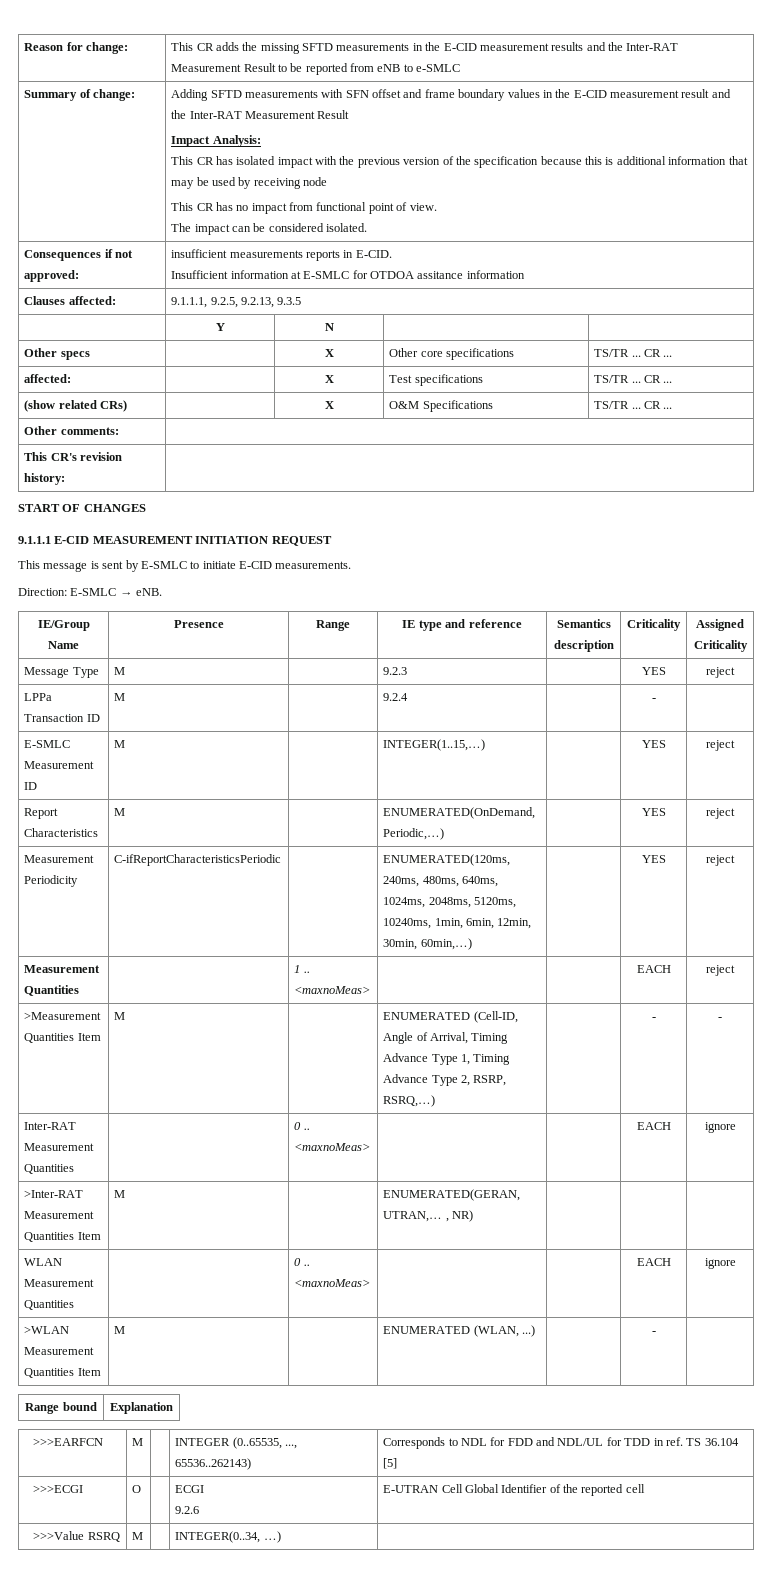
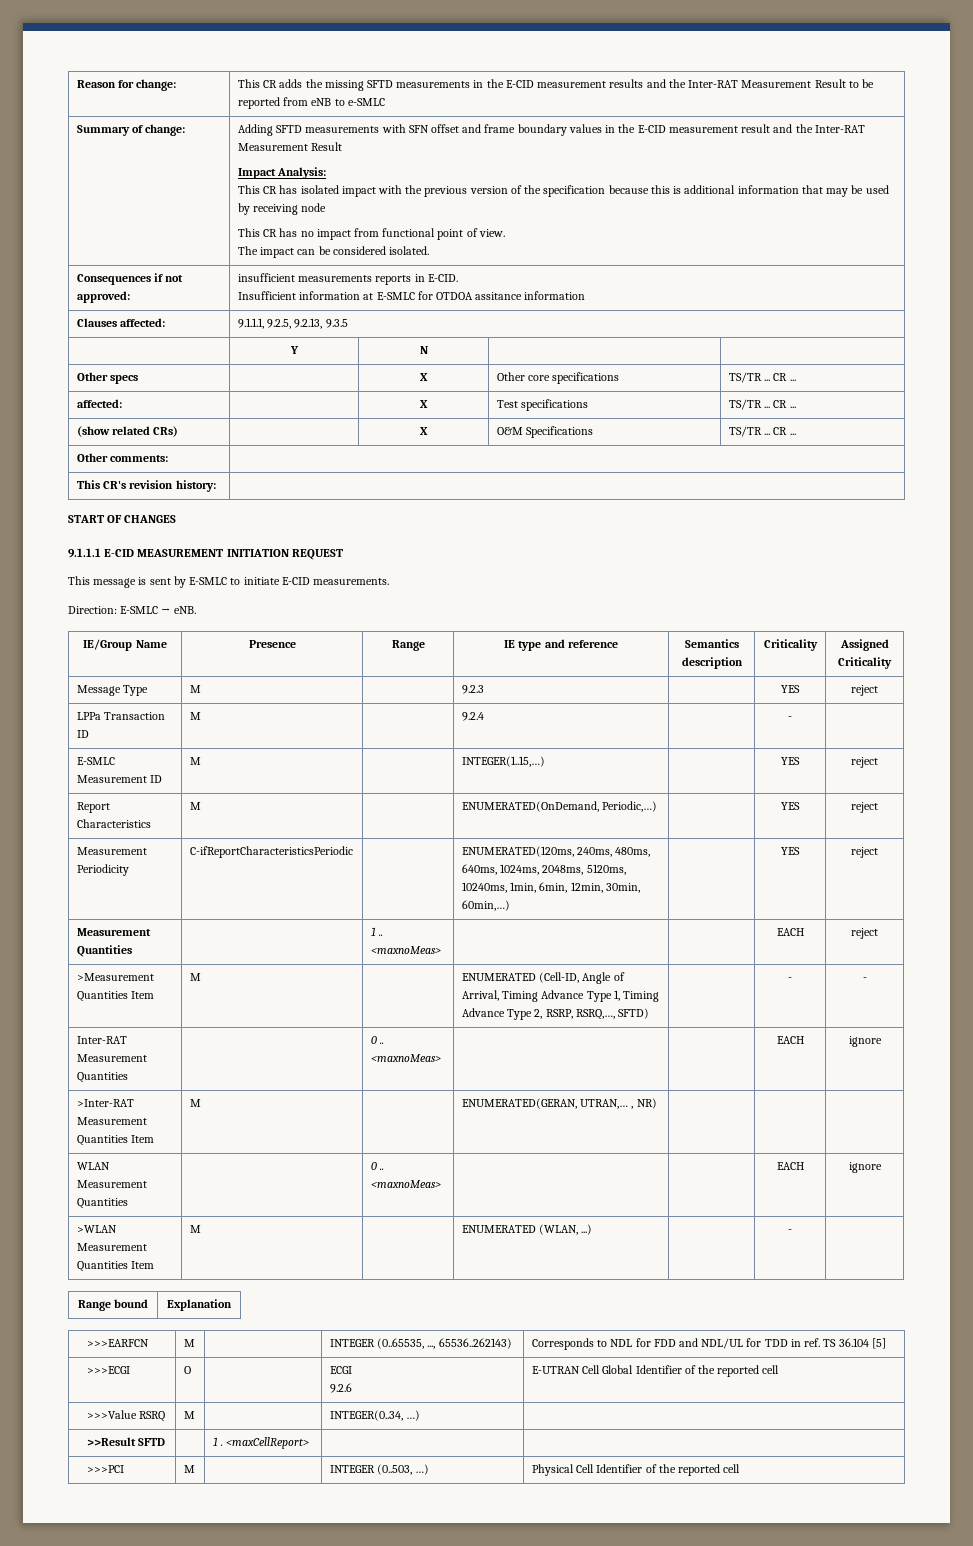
- >Measurement Quantities Item | M | | ENUMERATED (Cell-ID, Angle of Arrival, Timing Advance Type 1, Timing Advance Type 2, RSRP, RSRQ,…) | | - | -
+ >Measurement Quantities Item | M | | ENUMERATED (Cell-ID, Angle of Arrival, Timing Advance Type 1, Timing Advance Type 2, RSRP, RSRQ,…, SFTD) | | - | -
+ >>Result SFTD | | 1 . <maxCellReport> | |
+ >>>PCI | M | | INTEGER (0..503, …) | Physical Cell Identifier of the reported cell

